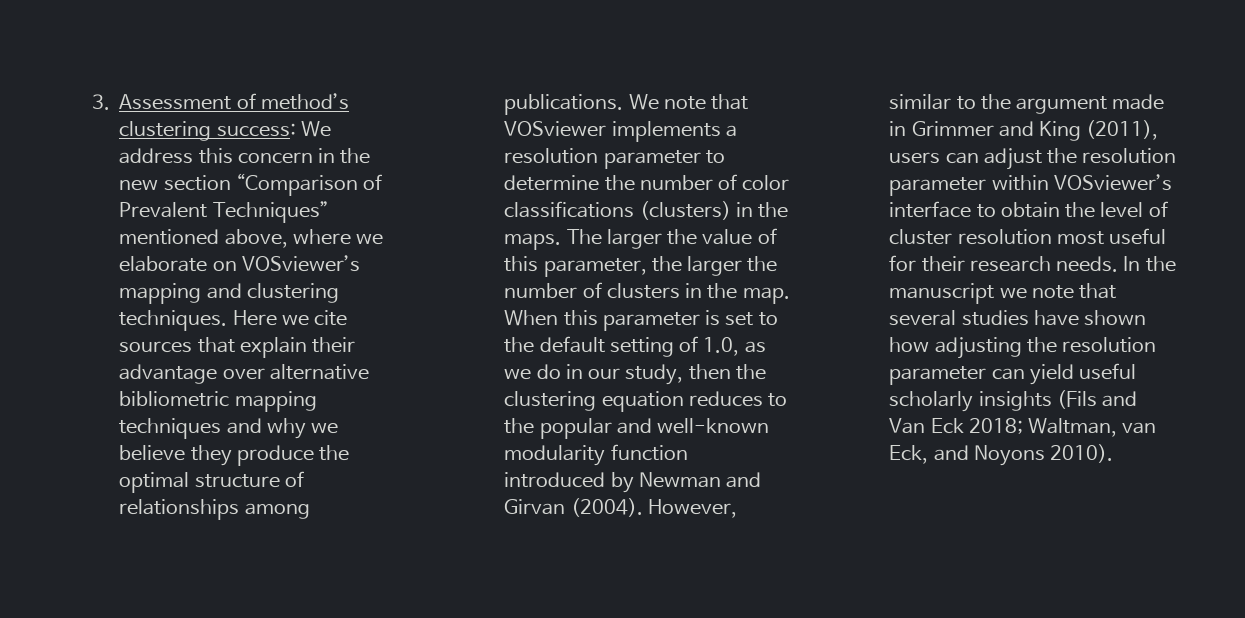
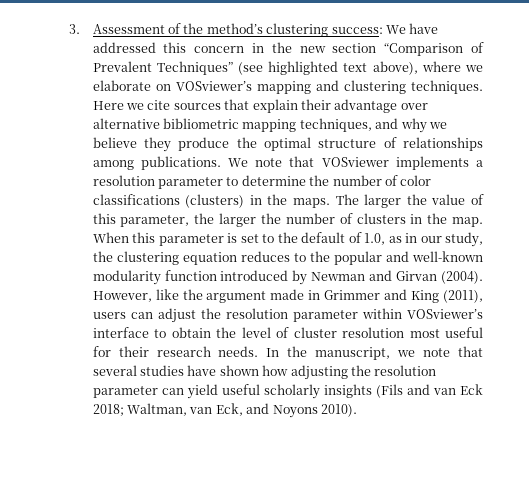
- 3. Assessment of method’s clustering success: We address this concern in the new section “Comparison of Prevalent Techniques” mentioned above, where we elaborate on VOSviewer’s mapping and clustering techniques.
+ 3. Assessment of the method’s clustering success: We have addressed this concern in the new section “Comparison of Prevalent Techniques” (see highlighted text above), where we elaborate on VOSviewer’s mapping and clustering techniques.
- Here we cite sources that explain their advantage over alternative bibliometric mapping techniques and why we believe they produce the optimal structure of relationships among publications.
+ Here we cite sources that explain their advantage over alternative bibliometric mapping techniques, and why we believe they produce the optimal structure of relationships among publications.
- When this parameter is set to the default setting of 1.0, as we do in our study, then the clustering equation reduces to the popular and well-known modularity function introduced by Newman and Girvan (2004).
+ When this parameter is set to the default of 1.0, as in our study, the clustering equation reduces to the popular and well-known modularity function introduced by Newman and Girvan (2004).
- However, similar to the argument made in Grimmer and King (2011), users can adjust the resolution parameter within VOSviewer’s interface to obtain the level of cluster resolution most useful for their research needs.
+ However, like the argument made in Grimmer and King (2011), users can adjust the resolution parameter within VOSviewer’s interface to obtain the level of cluster resolution most useful for their research needs.
- In the manuscript we note that several studies have shown how adjusting the resolution parameter can yield useful scholarly insights (Fils and Van Eck 2018; Waltman, van Eck, and Noyons 2010).
+ In the manuscript, we note that several studies have shown how adjusting the resolution parameter can yield useful scholarly insights (Fils and van Eck 2018; Waltman, van Eck, and Noyons 2010).

